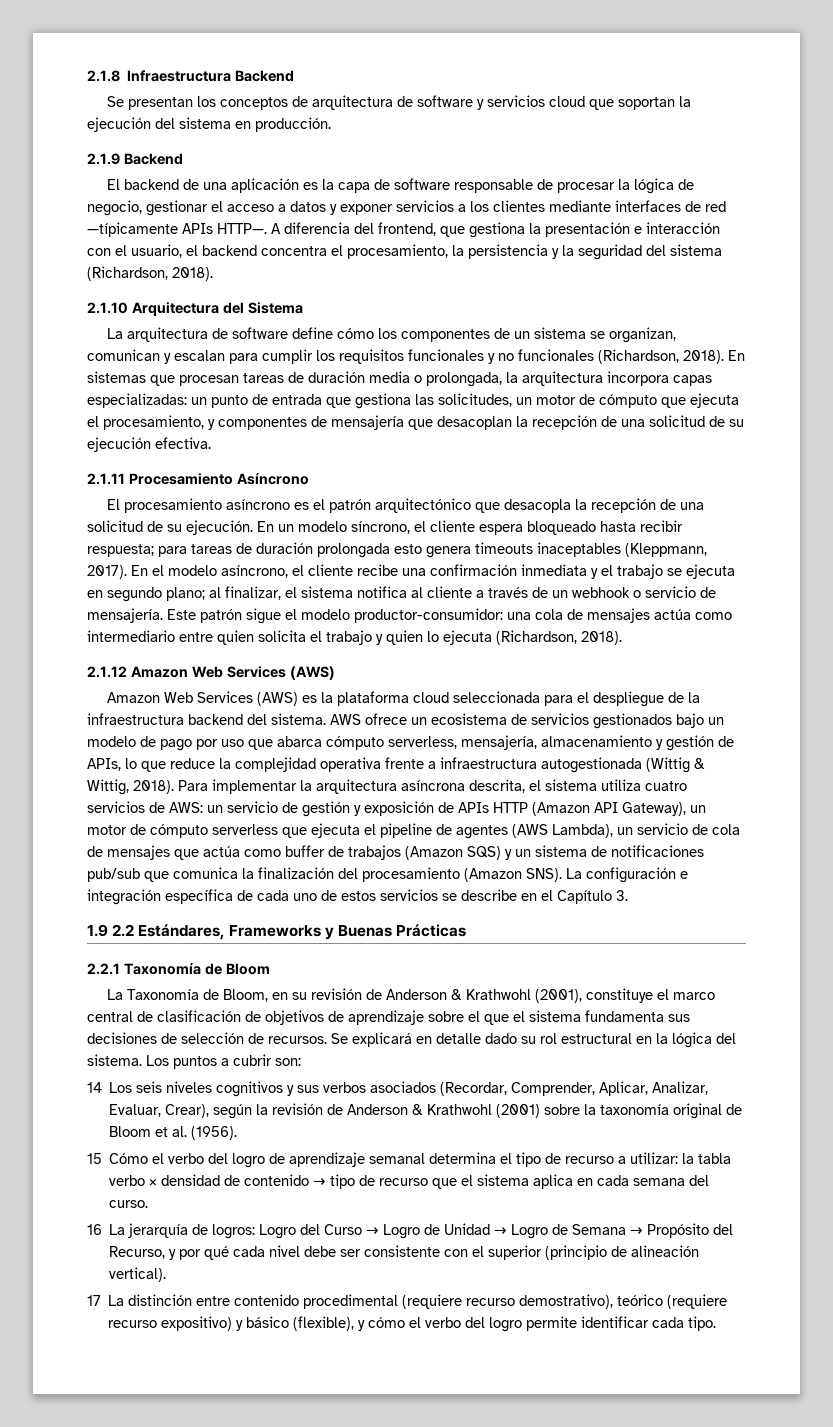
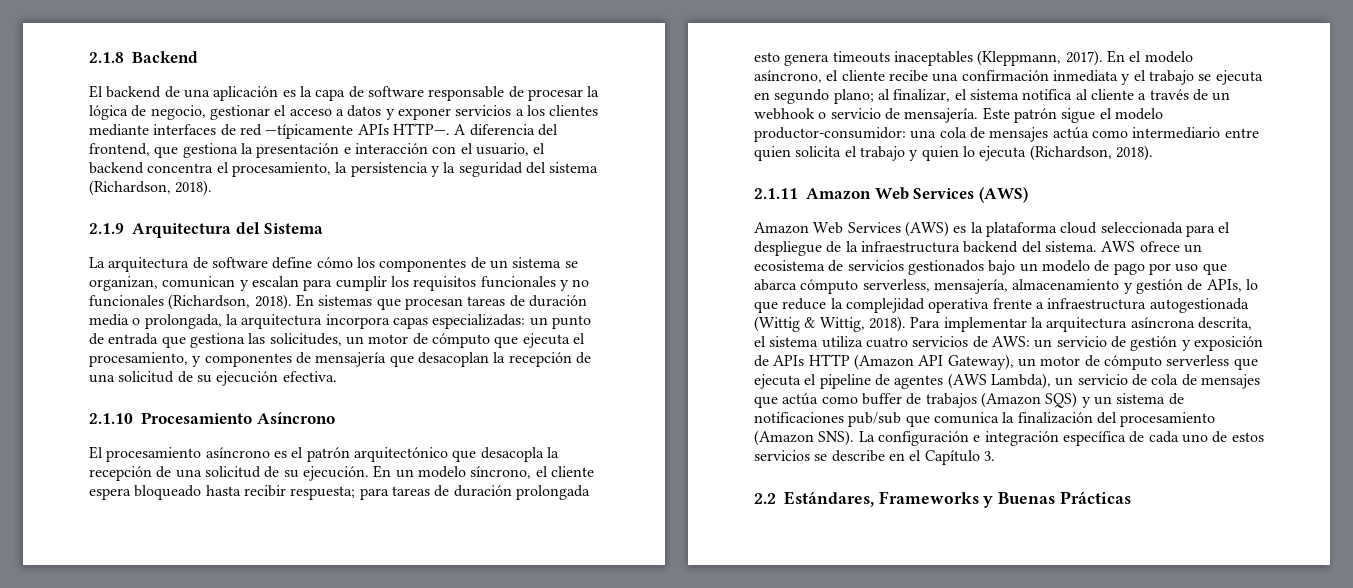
- 2.1.8 Infraestructura Backend
- Se presentan los conceptos de arquitectura de software y servicios cloud que soportan la ejecución del sistema en producción.
- 2.1.9 Backend
+ 2.1.8 Backend
- 2.1.10 Arquitectura del Sistema
+ 2.1.9 Arquitectura del Sistema
- 2.1.11 Procesamiento Asíncrono
+ 2.1.10 Procesamiento Asíncrono
- 2.1.12 Amazon Web Services (AWS)
+ 2.1.11 Amazon Web Services (AWS)
- 1.9 2.2 Estándares, Frameworks y Buenas Prácticas
+ 2.2 Estándares, Frameworks y Buenas Prácticas
- 2.2.1 Taxonomía de Bloom
- La Taxonomía de Bloom, en su revisión de Anderson & Krathwohl (2001), constituye el marco central de clasificación de objetivos de aprendizaje sobre el que el sistema fundamenta sus decisiones de selección de recursos. Se explicará en detalle dado su rol estructural en la lógica del sistema. Los puntos a cubrir son:
- 14 Los seis niveles cognitivos y sus verbos asociados (Recordar, Comprender, Aplicar, Analizar, Evaluar, Crear), según la revisión de Anderson & Krathwohl (2001) sobre la taxonomía original de Bloom et al. (1956).
- 15 Cómo el verbo del logro de aprendizaje semanal determina el tipo de recurso a utilizar: la tabla verbo × densidad de contenido → tipo de recurso que el sistema aplica en cada semana del curso.
- 16 La jerarquía de logros: Logro del Curso → Logro de Unidad → Logro de Semana → Propósito del Recurso, y por qué cada nivel debe ser consistente con el superior (principio de alineación vertical).
- 17 La distinción entre contenido procedimental (requiere recurso demostrativo), teórico (requiere recurso expositivo) y básico (flexible), y cómo el verbo del logro permite identificar cada tipo.

